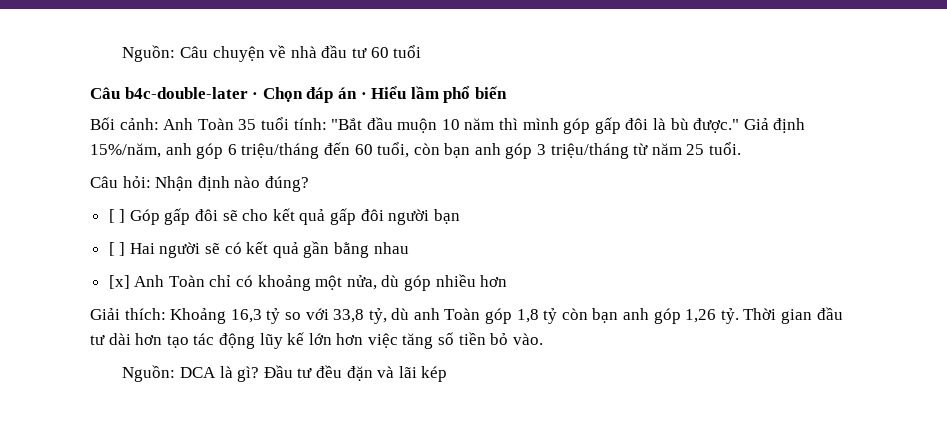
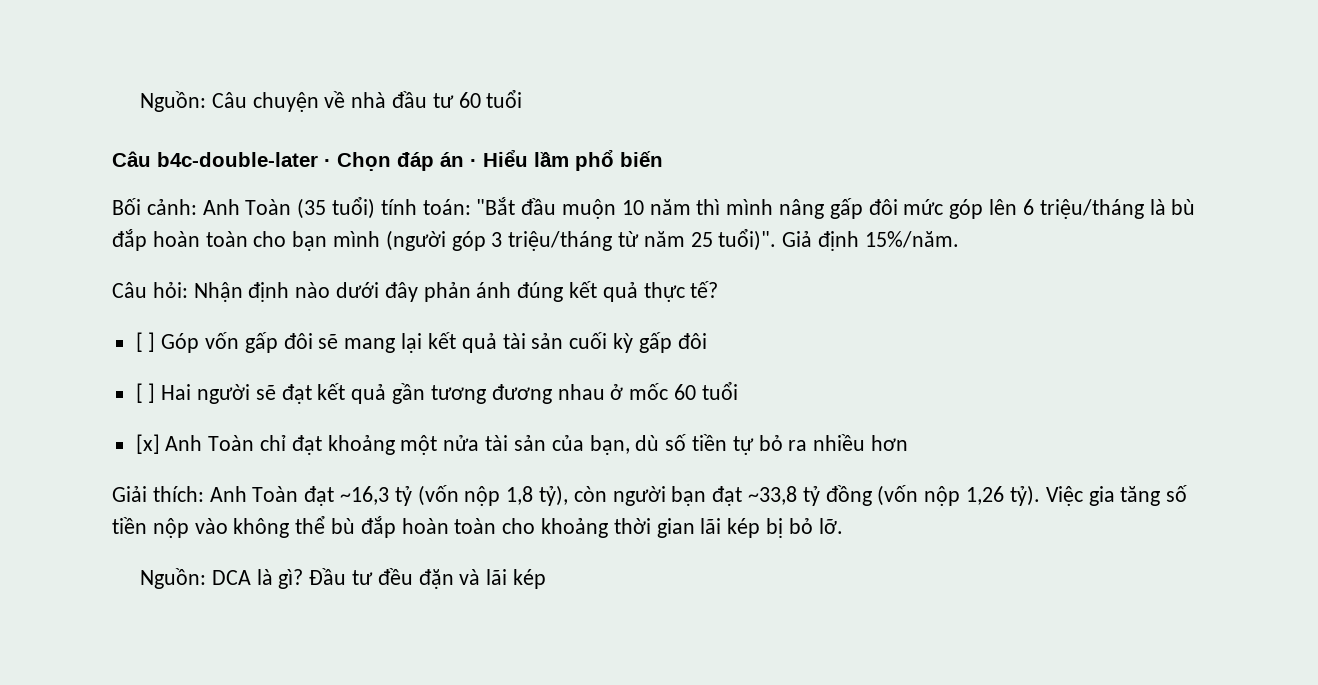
- Bối cảnh: Anh Toàn 35 tuổi tính: "Bắt đầu muộn 10 năm thì mình góp gấp đôi là bù được." Giả định 15%/năm, anh góp 6 triệu/tháng đến 60 tuổi, còn bạn anh góp 3 triệu/tháng từ năm 25 tuổi.
+ Bối cảnh: Anh Toàn (35 tuổi) tính toán: "Bắt đầu muộn 10 năm thì mình nâng gấp đôi mức góp lên 6 triệu/tháng là bù đắp hoàn toàn cho bạn mình (người góp 3 triệu/tháng từ năm 25 tuổi)". Giả định 15%/năm.
- Câu hỏi: Nhận định nào đúng?
+ Câu hỏi: Nhận định nào dưới đây phản ánh đúng kết quả thực tế?
- [ ] Góp gấp đôi sẽ cho kết quả gấp đôi người bạn
+ [ ] Góp vốn gấp đôi sẽ mang lại kết quả tài sản cuối kỳ gấp đôi
- [ ] Hai người sẽ có kết quả gần bằng nhau
+ [ ] Hai người sẽ đạt kết quả gần tương đương nhau ở mốc 60 tuổi
- [x] Anh Toàn chỉ có khoảng một nửa, dù góp nhiều hơn
- Giải thích: Khoảng 16,3 tỷ so với 33,8 tỷ, dù anh Toàn góp 1,8 tỷ còn bạn anh góp 1,26 tỷ. Thời gian đầu tư dài hơn tạo tác động lũy kế lớn hơn việc tăng số tiền bỏ vào.
+ [x] Anh Toàn chỉ đạt khoảng một nửa tài sản của bạn, dù số tiền tự bỏ ra nhiều hơn
+ Giải thích: Anh Toàn đạt ~16,3 tỷ (vốn nộp 1,8 tỷ), còn người bạn đạt ~33,8 tỷ đồng (vốn nộp 1,26 tỷ). Việc gia tăng số tiền nộp vào không thể bù đắp hoàn toàn cho khoảng thời gian lãi kép bị bỏ lỡ.

